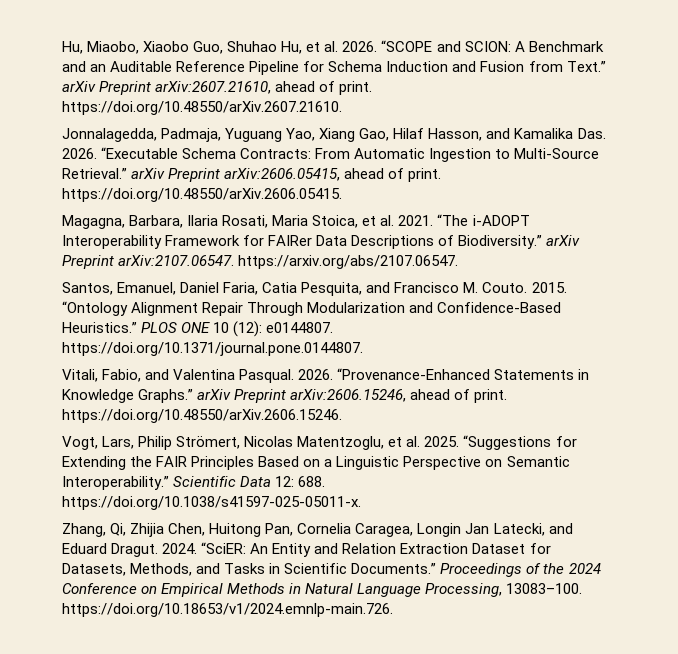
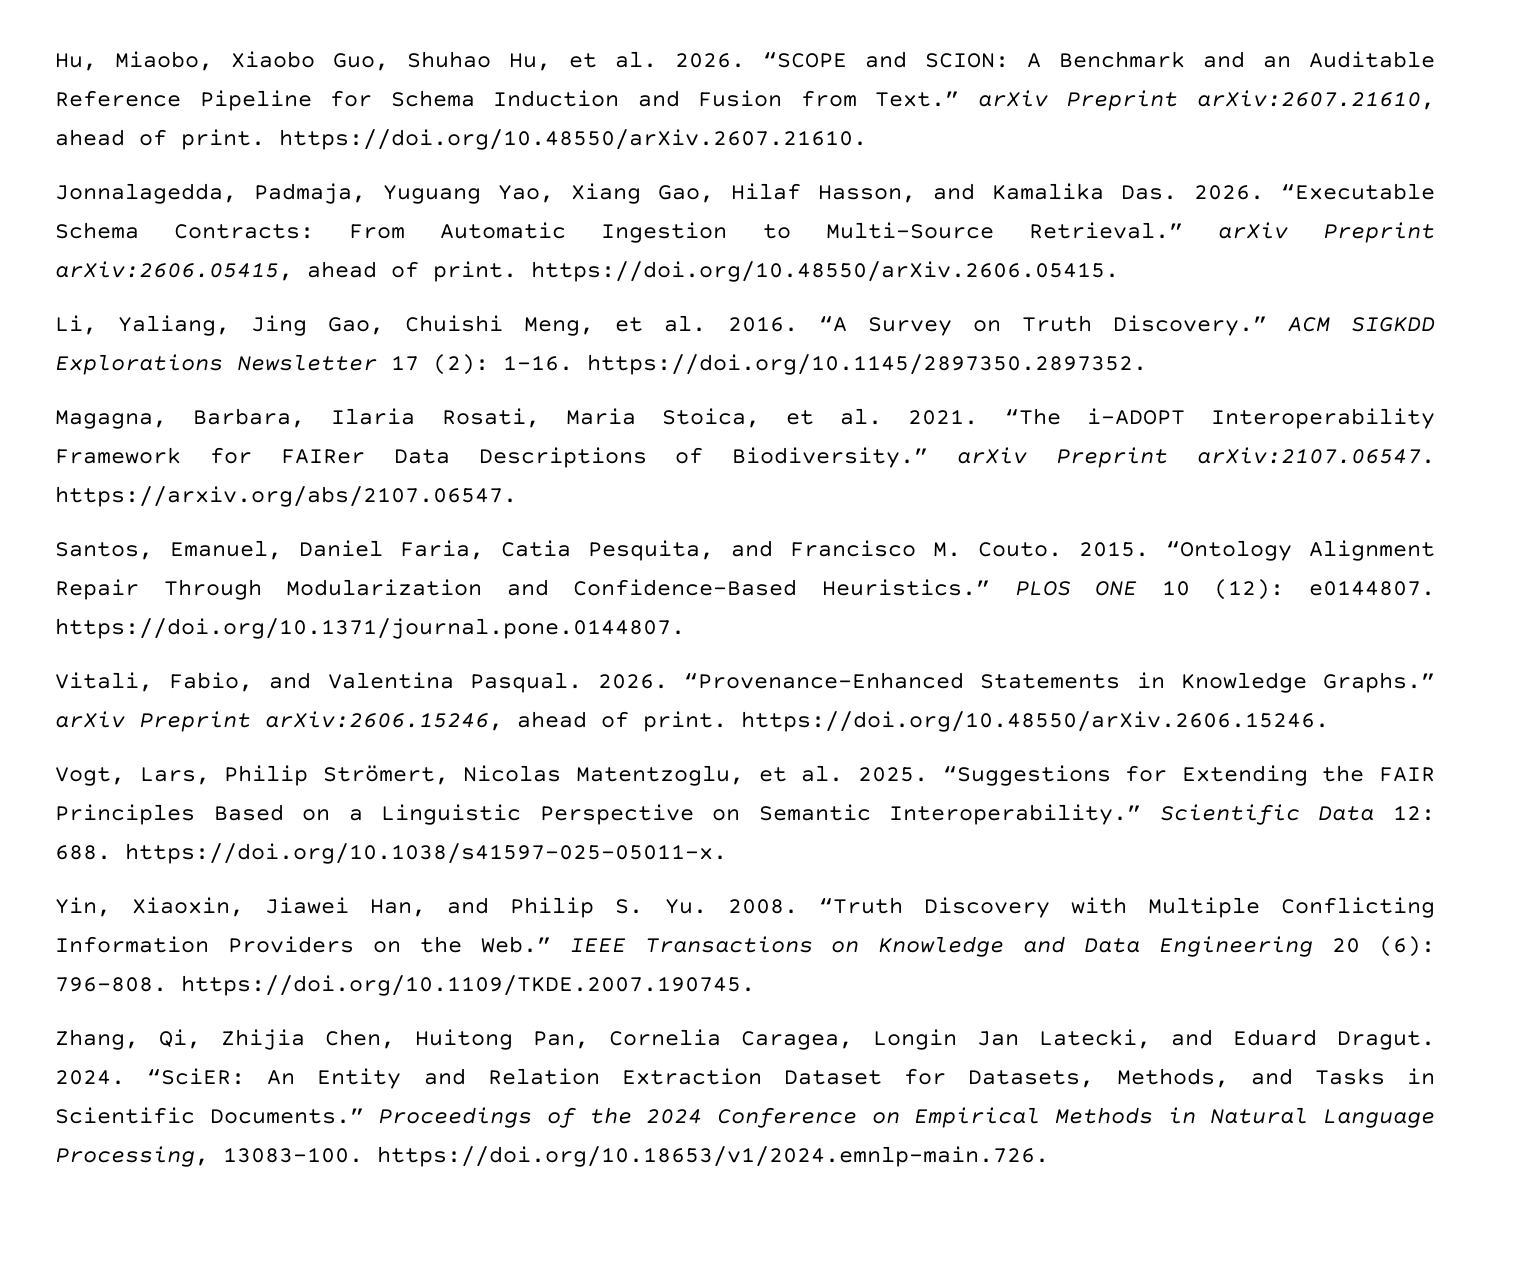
+ Li, Yaliang, Jing Gao, Chuishi Meng, et al. 2016. “A Survey on Truth Discovery.” ACM SIGKDD Explorations Newsletter 17 (2): 1–16. https://doi.org/10.1145/2897350.2897352.
+ Yin, Xiaoxin, Jiawei Han, and Philip S. Yu. 2008. “Truth Discovery with Multiple Conflicting Information Providers on the Web.” IEEE Transactions on Knowledge and Data Engineering 20 (6): 796–808. https://doi.org/10.1109/TKDE.2007.190745.

